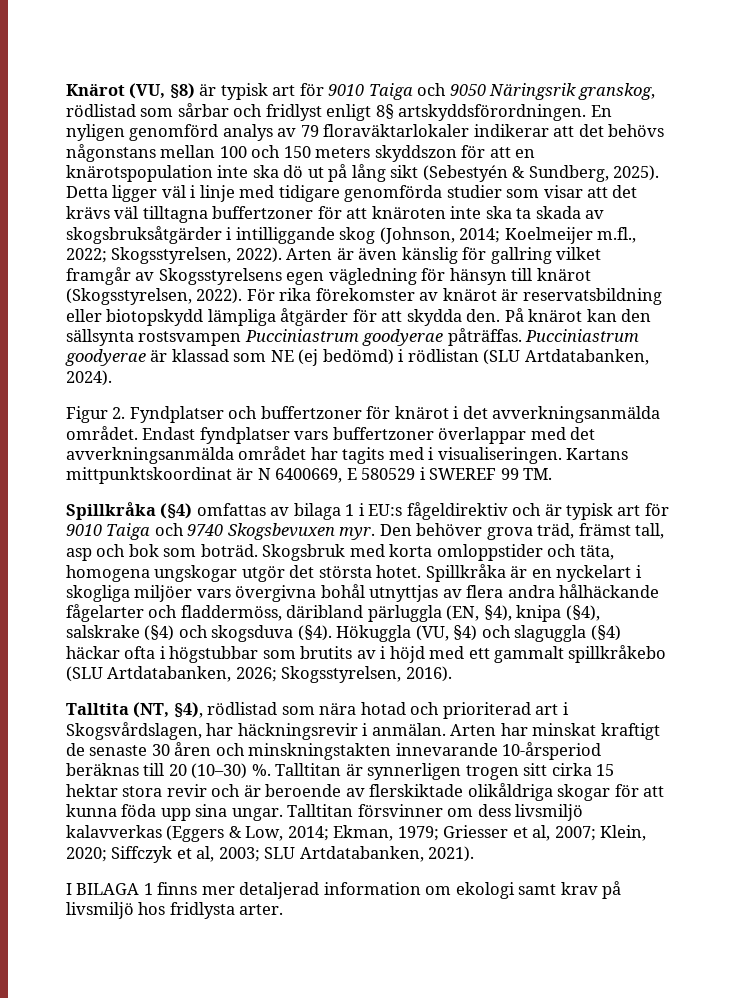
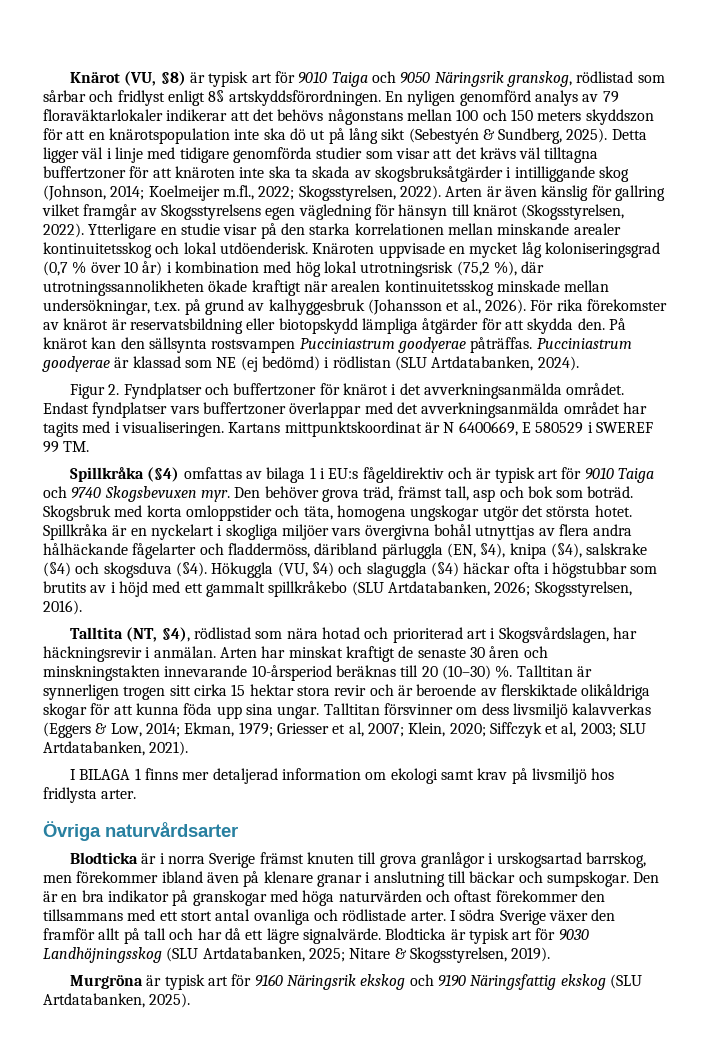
+ Ytterligare en studie visar på den starka korrelationen mellan minskande arealer kontinuitetsskog och lokal utdöenderisk. Knäroten uppvisade en mycket låg koloniseringsgrad (0,7 % över 10 år) i kombination med hög lokal utrotningsrisk (75,2 %), där utrotningssannolikheten ökade kraftigt när arealen kontinuitetsskog minskade mellan undersökningar, t.ex. på grund av kalhyggesbruk (Johansson et al., 2026).
+ Övriga naturvårdsarter
+ Blodticka är i norra Sverige främst knuten till grova granlågor i urskogsartad barrskog, men förekommer ibland även på klenare granar i anslutning till bäckar och sumpskogar. Den är en bra indikator på granskogar med höga naturvärden och oftast förekommer den tillsammans med ett stort antal ovanliga och rödlistade arter. I södra Sverige växer den framför allt på tall och har då ett lägre signalvärde. Blodticka är typisk art för 9030 Landhöjningsskog (SLU Artdatabanken, 2025; Nitare & Skogsstyrelsen, 2019).
+ Murgröna är typisk art för 9160 Näringsrik ekskog och 9190 Näringsfattig ekskog (SLU Artdatabanken, 2025).

